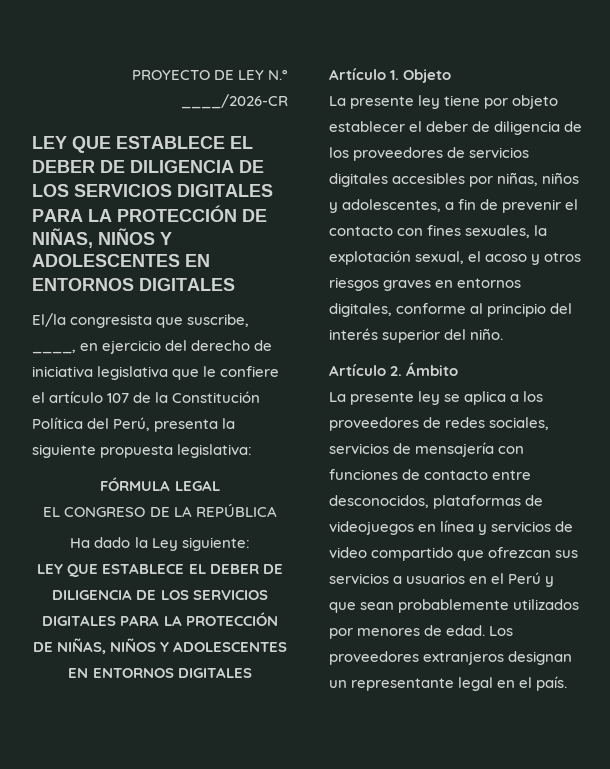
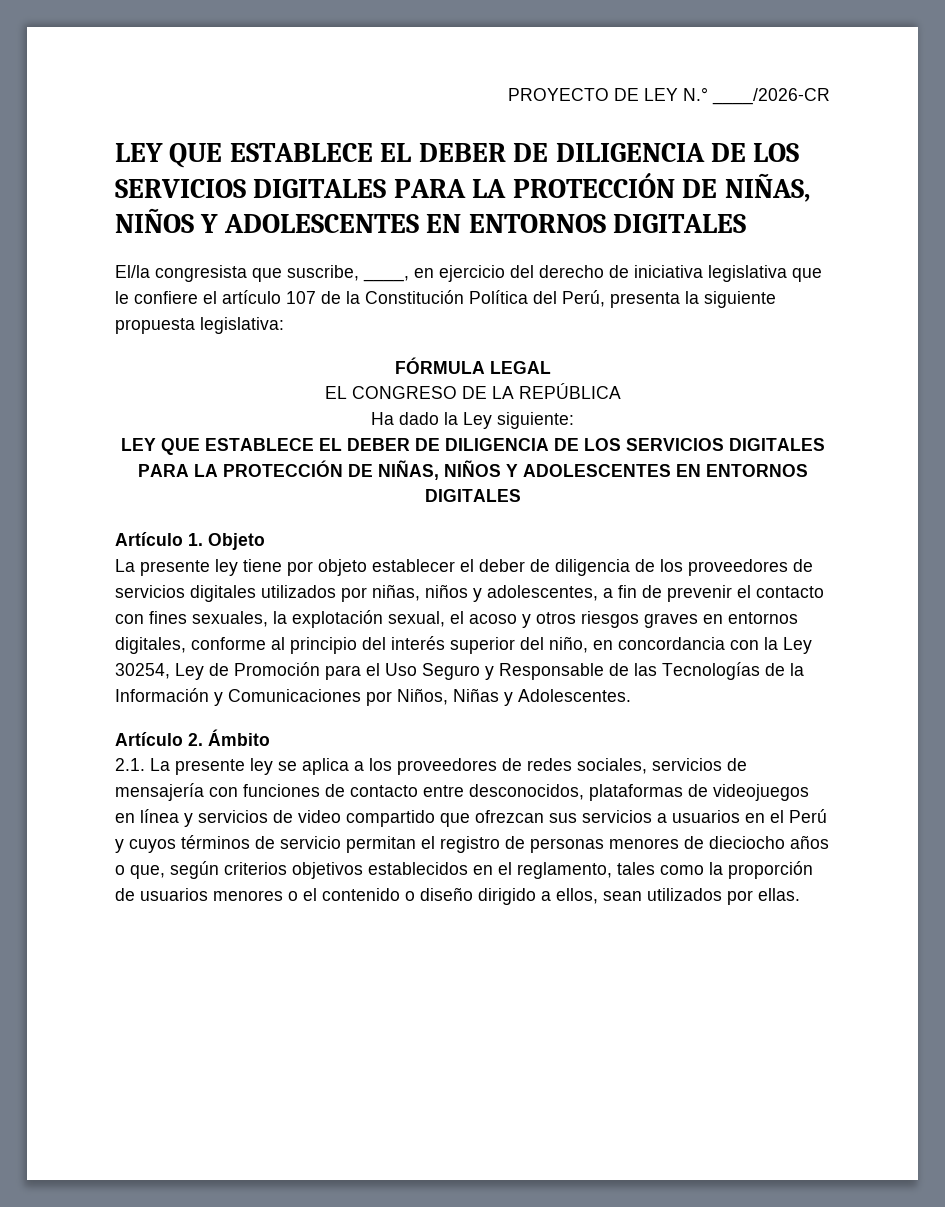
- La presente ley tiene por objeto establecer el deber de diligencia de los proveedores de servicios digitales accesibles por niñas, niños y adolescentes, a fin de prevenir el contacto con fines sexuales, la explotación sexual, el acoso y otros riesgos graves en entornos digitales, conforme al principio del interés superior del niño.
+ La presente ley tiene por objeto establecer el deber de diligencia de los proveedores de servicios digitales utilizados por niñas, niños y adolescentes, a fin de prevenir el contacto con fines sexuales, la explotación sexual, el acoso y otros riesgos graves en entornos digitales, conforme al principio del interés superior del niño, en concordancia con la Ley 30254, Ley de Promoción para el Uso Seguro y Responsable de las Tecnologías de la Información y Comunicaciones por Niños, Niñas y Adolescentes.
- La presente ley se aplica a los proveedores de redes sociales, servicios de mensajería con funciones de contacto entre desconocidos, plataformas de videojuegos en línea y servicios de video compartido que ofrezcan sus servicios a usuarios en el Perú y que sean probablemente utilizados por menores de edad. Los proveedores extranjeros designan un representante legal en el país.
+ 2.1. La presente ley se aplica a los proveedores de redes sociales, servicios de mensajería con funciones de contacto entre desconocidos, plataformas de videojuegos en línea y servicios de video compartido que ofrezcan sus servicios a usuarios en el Perú y cuyos términos de servicio permitan el registro de personas menores de dieciocho años o que, según criterios objetivos establecidos en el reglamento, tales como la proporción de usuarios menores o el contenido o diseño dirigido a ellos, sean utilizados por ellas.

